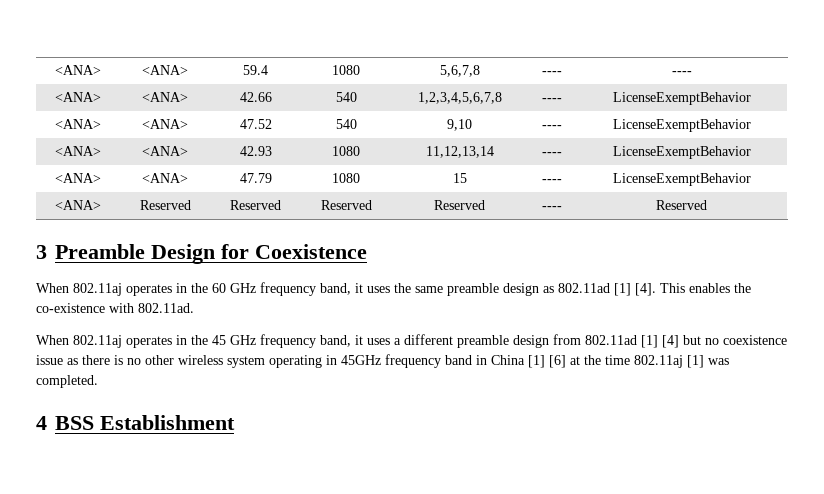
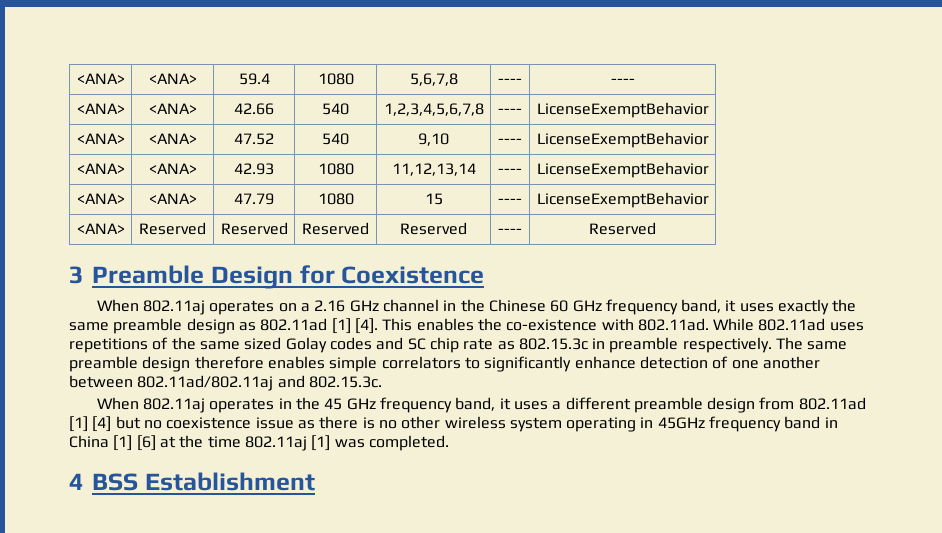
- When 802.11aj operates in the 60 GHz frequency band, it uses the same preamble design as 802.11ad [1] [4].
+ When 802.11aj operates on a 2.16 GHz channel in the Chinese 60 GHz frequency band, it uses exactly the same preamble design as 802.11ad [1] [4].
- This enables the co-existence with 802.11ad.
+ This enables the co-existence with 802.11ad. While 802.11ad uses repetitions of the same sized Golay codes and SC chip rate as 802.15.3c in preamble respectively. The same preamble design therefore enables simple correlators to significantly enhance detection of one another between 802.11ad/802.11aj and 802.15.3c.

